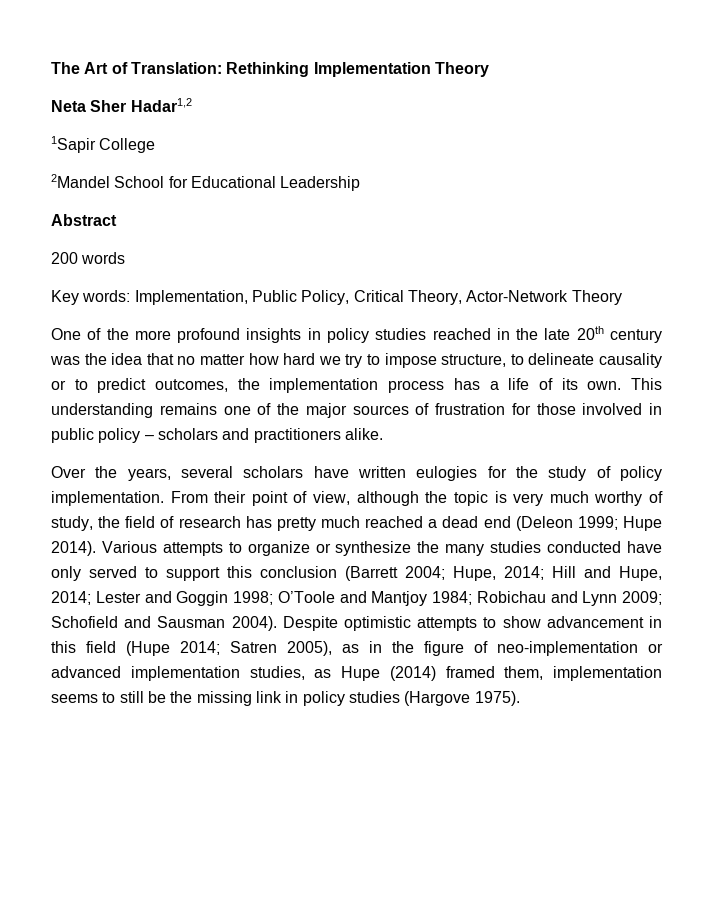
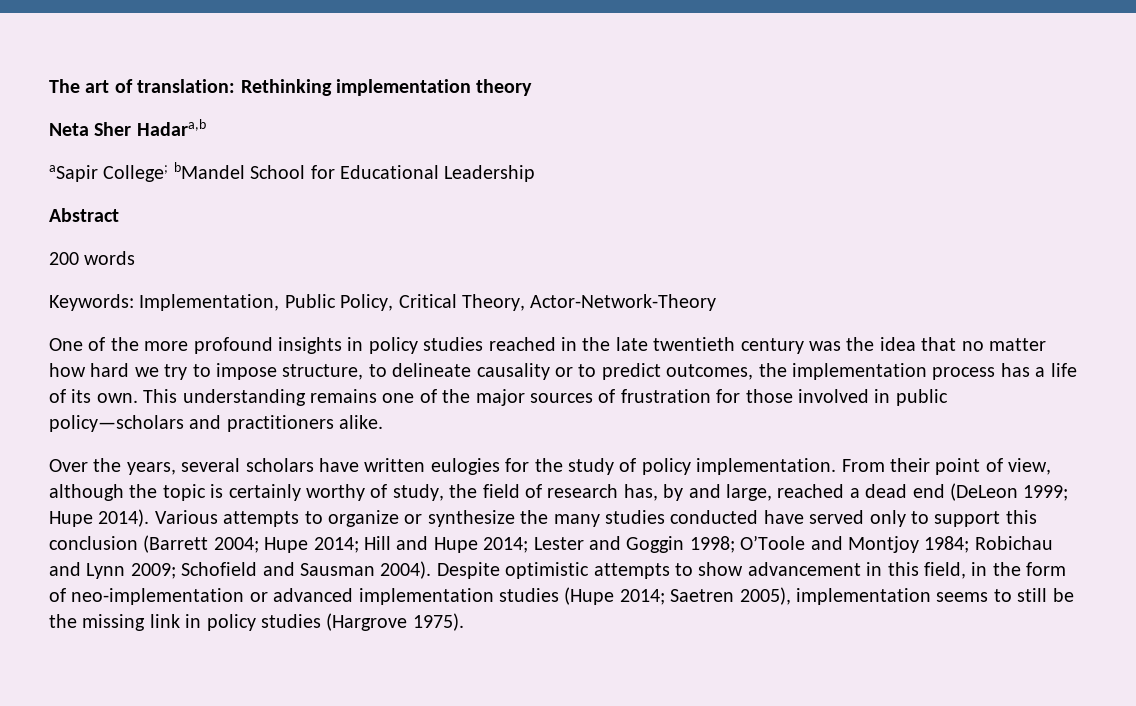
- The Art of Translation: Rethinking Implementation Theory
- Neta Sher Hadar1,2
- 1Sapir College
- 2Mandel School for Educational Leadership
+ The art of translation: Rethinking implementation theory
+ Neta Sher Hadara,b
+ aSapir College; bMandel School for Educational Leadership
- Key words: Implementation, Public Policy, Critical Theory, Actor-Network Theory
+ Keywords: Implementation, Public Policy, Critical Theory, Actor-Network-Theory
- One of the more profound insights in policy studies reached in the late 20th century was the idea that no matter how hard we try to impose structure, to delineate causality or to predict outcomes, the implementation process has a life of its own.
+ One of the more profound insights in policy studies reached in the late twentieth century was the idea that no matter how hard we try to impose structure, to delineate causality or to predict outcomes, the implementation process has a life of its own.
- This understanding remains one of the major sources of frustration for those involved in public policy – scholars and practitioners alike.
+ This understanding remains one of the major sources of frustration for those involved in public policy—scholars and practitioners alike.
- From their point of view, although the topic is very much worthy of study, the field of research has pretty much reached a dead end (Deleon 1999; Hupe 2014).
+ From their point of view, although the topic is certainly worthy of study, the field of research has, by and large, reached a dead end (DeLeon 1999; Hupe 2014).
- Various attempts to organize or synthesize the many studies conducted have only served to support this conclusion (Barrett 2004; Hupe, 2014; Hill and Hupe, 2014; Lester and Goggin 1998; O’Toole and Mantjoy 1984; Robichau and Lynn 2009; Schofield and Sausman 2004).
+ Various attempts to organize or synthesize the many studies conducted have served only to support this conclusion (Barrett 2004; Hupe 2014; Hill and Hupe 2014; Lester and Goggin 1998; O’Toole and Montjoy 1984; Robichau and Lynn 2009; Schofield and Sausman 2004).
- Despite optimistic attempts to show advancement in this field (Hupe 2014; Satren 2005), as in the figure of neo-implementation or advanced implementation studies, as Hupe (2014) framed them, implementation seems to still be the missing link in policy studies (Hargove 1975).
+ Despite optimistic attempts to show advancement in this field, in the form of neo-implementation or advanced implementation studies (Hupe 2014; Saetren 2005), implementation seems to still be the missing link in policy studies (Hargrove 1975).

